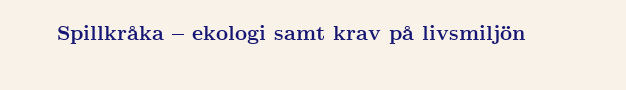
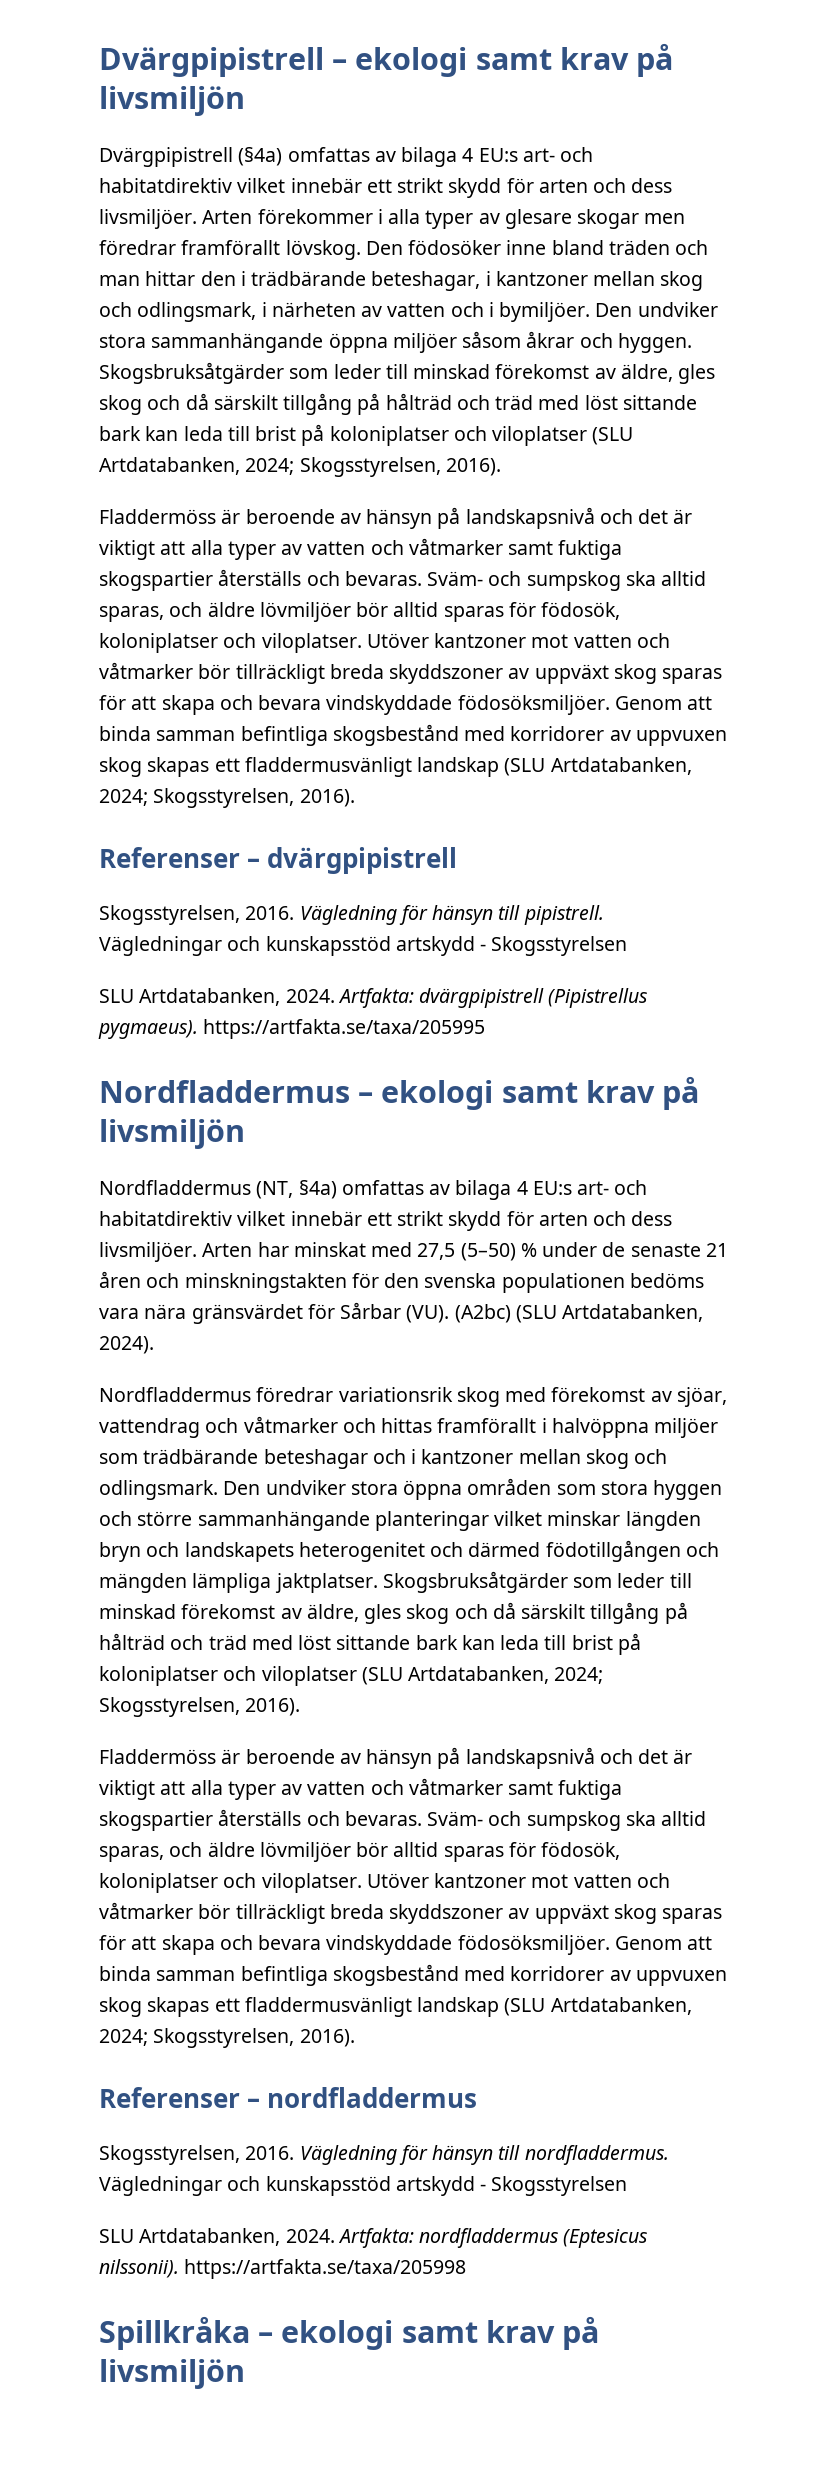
+ Dvärgpipistrell – ekologi samt krav på livsmiljön
+ Dvärgpipistrell (§4a) omfattas av bilaga 4 EU:s art- och habitatdirektiv vilket innebär ett strikt skydd för arten och dess livsmiljöer. Arten förekommer i alla typer av glesare skogar men föredrar framförallt lövskog. Den födosöker inne bland träden och man hittar den i trädbärande beteshagar, i kantzoner mellan skog och odlingsmark, i närheten av vatten och i bymiljöer. Den undviker stora sammanhängande öppna miljöer såsom åkrar och hyggen. Skogsbruksåtgärder som leder till minskad förekomst av äldre, gles skog och då särskilt tillgång på hålträd och träd med löst sittande bark kan leda till brist på koloniplatser och viloplatser (SLU Artdatabanken, 2024; Skogsstyrelsen, 2016).
+ Fladdermöss är beroende av hänsyn på landskapsnivå och det är viktigt att alla typer av vatten och våtmarker samt fuktiga skogspartier återställs och bevaras. Sväm- och sumpskog ska alltid sparas, och äldre lövmiljöer bör alltid sparas för födosök, koloniplatser och viloplatser. Utöver kantzoner mot vatten och våtmarker bör tillräckligt breda skyddszoner av uppväxt skog sparas för att skapa och bevara vindskyddade födosöksmiljöer. Genom att binda samman befintliga skogsbestånd med korridorer av uppvuxen skog skapas ett fladdermusvänligt landskap (SLU Artdatabanken, 2024; Skogsstyrelsen, 2016).
+ Referenser – dvärgpipistrell
+ Skogsstyrelsen, 2016. Vägledning för hänsyn till pipistrell. Vägledningar och kunskapsstöd artskydd - Skogsstyrelsen
+ SLU Artdatabanken, 2024. Artfakta: dvärgpipistrell (Pipistrellus pygmaeus). https://artfakta.se/taxa/205995
+ Nordfladdermus – ekologi samt krav på livsmiljön
+ Nordfladdermus (NT, §4a) omfattas av bilaga 4 EU:s art- och habitatdirektiv vilket innebär ett strikt skydd för arten och dess livsmiljöer. Arten har minskat med 27,5 (5–50) % under de senaste 21 åren och minskningstakten för den svenska populationen bedöms vara nära gränsvärdet för Sårbar (VU). (A2bc) (SLU Artdatabanken, 2024).
+ Nordfladdermus föredrar variationsrik skog med förekomst av sjöar, vattendrag och våtmarker och hittas framförallt i halvöppna miljöer som trädbärande beteshagar och i kantzoner mellan skog och odlingsmark. Den undviker stora öppna områden som stora hyggen och större sammanhängande planteringar vilket minskar längden bryn och landskapets heterogenitet och därmed födotillgången och mängden lämpliga jaktplatser. Skogsbruksåtgärder som leder till minskad förekomst av äldre, gles skog och då särskilt tillgång på hålträd och träd med löst sittande bark kan leda till brist på koloniplatser och viloplatser (SLU Artdatabanken, 2024; Skogsstyrelsen, 2016).
+ Fladdermöss är beroende av hänsyn på landskapsnivå och det är viktigt att alla typer av vatten och våtmarker samt fuktiga skogspartier återställs och bevaras. Sväm- och sumpskog ska alltid sparas, och äldre lövmiljöer bör alltid sparas för födosök, koloniplatser och viloplatser. Utöver kantzoner mot vatten och våtmarker bör tillräckligt breda skyddszoner av uppväxt skog sparas för att skapa och bevara vindskyddade födosöksmiljöer. Genom att binda samman befintliga skogsbestånd med korridorer av uppvuxen skog skapas ett fladdermusvänligt landskap (SLU Artdatabanken, 2024; Skogsstyrelsen, 2016).
+ Referenser – nordfladdermus
+ Skogsstyrelsen, 2016. Vägledning för hänsyn till nordfladdermus. Vägledningar och kunskapsstöd artskydd - Skogsstyrelsen
+ SLU Artdatabanken, 2024. Artfakta: nordfladdermus (Eptesicus nilssonii). https://artfakta.se/taxa/205998

